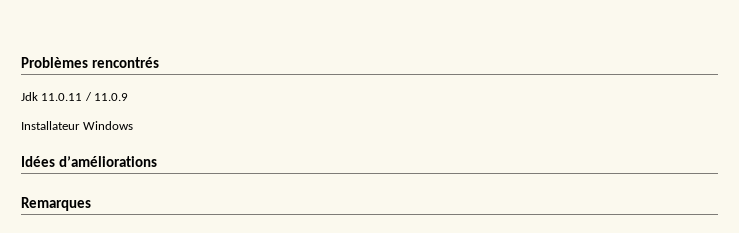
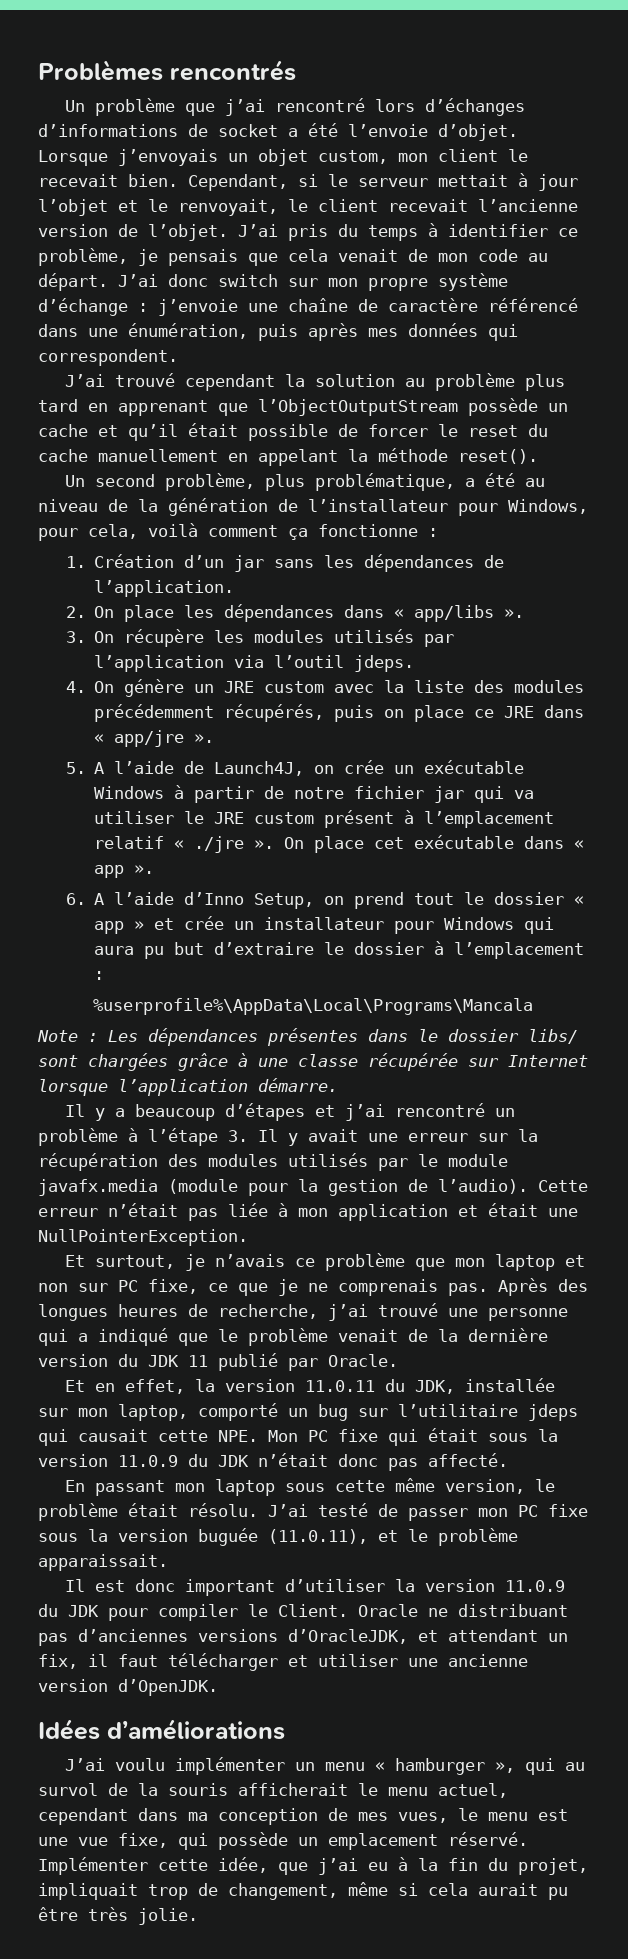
- Jdk 11.0.11 / 11.0.9
- Installateur Windows
+ Un problème que j’ai rencontré lors d’échanges d’informations de socket a été l’envoie d’objet. Lorsque j’envoyais un objet custom, mon client le recevait bien. Cependant, si le serveur mettait à jour l’objet et le renvoyait, le client recevait l’ancienne version de l’objet. J’ai pris du temps à identifier ce problème, je pensais que cela venait de mon code au départ. J’ai donc switch sur mon propre système d’échange : j’envoie une chaîne de caractère référencé dans une énumération, puis après mes données qui correspondent.
+ J’ai trouvé cependant la solution au problème plus tard en apprenant que l’ObjectOutputStream possède un cache et qu’il était possible de forcer le reset du cache manuellement en appelant la méthode reset().
+ Un second problème, plus problématique, a été au niveau de la génération de l’installateur pour Windows, pour cela, voilà comment ça fonctionne :
+ 1. Création d’un jar sans les dépendances de l’application.
+ 2. On place les dépendances dans « app/libs ».
+ 3. On récupère les modules utilisés par l’application via l’outil jdeps.
+ 4. On génère un JRE custom avec la liste des modules précédemment récupérés, puis on place ce JRE dans « app/jre ».
+ 5. A l’aide de Launch4J, on crée un exécutable Windows à partir de notre fichier jar qui va utiliser le JRE custom présent à l’emplacement relatif « ./jre ». On place cet exécutable dans « app ».
+ 6. A l’aide d’Inno Setup, on prend tout le dossier « app » et crée un installateur pour Windows qui aura pu but d’extraire le dossier à l’emplacement :
+ %userprofile%\AppData\Local\Programs\Mancala
+ Note : Les dépendances présentes dans le dossier libs/ sont chargées grâce à une classe récupérée sur Internet lorsque l’application démarre.
+ Il y a beaucoup d’étapes et j’ai rencontré un problème à l’étape 3. Il y avait une erreur sur la récupération des modules utilisés par le module javafx.media (module pour la gestion de l’audio). Cette erreur n’était pas liée à mon application et était une NullPointerException.
+ Et surtout, je n’avais ce problème que mon laptop et non sur PC fixe, ce que je ne comprenais pas. Après des longues heures de recherche, j’ai trouvé une personne qui a indiqué que le problème venait de la dernière version du JDK 11 publié par Oracle.
+ Et en effet, la version 11.0.11 du JDK, installée sur mon laptop, comporté un bug sur l’utilitaire jdeps qui causait cette NPE. Mon PC fixe qui était sous la version 11.0.9 du JDK n’était donc pas affecté.
+ En passant mon laptop sous cette même version, le problème était résolu. J’ai testé de passer mon PC fixe sous la version buguée (11.0.11), et le problème apparaissait.
+ Il est donc important d’utiliser la version 11.0.9 du JDK pour compiler le Client. Oracle ne distribuant pas d’anciennes versions d’OracleJDK, et attendant un fix, il faut télécharger et utiliser une ancienne version d’OpenJDK.
  Idées d’améliorations
- Remarques
+ J’ai voulu implémenter un menu « hamburger », qui au survol de la souris afficherait le menu actuel, cependant dans ma conception de mes vues, le menu est une vue fixe, qui possède un emplacement réservé. Implémenter cette idée, que j’ai eu à la fin du projet, impliquait trop de changement, même si cela aurait pu être très jolie.

